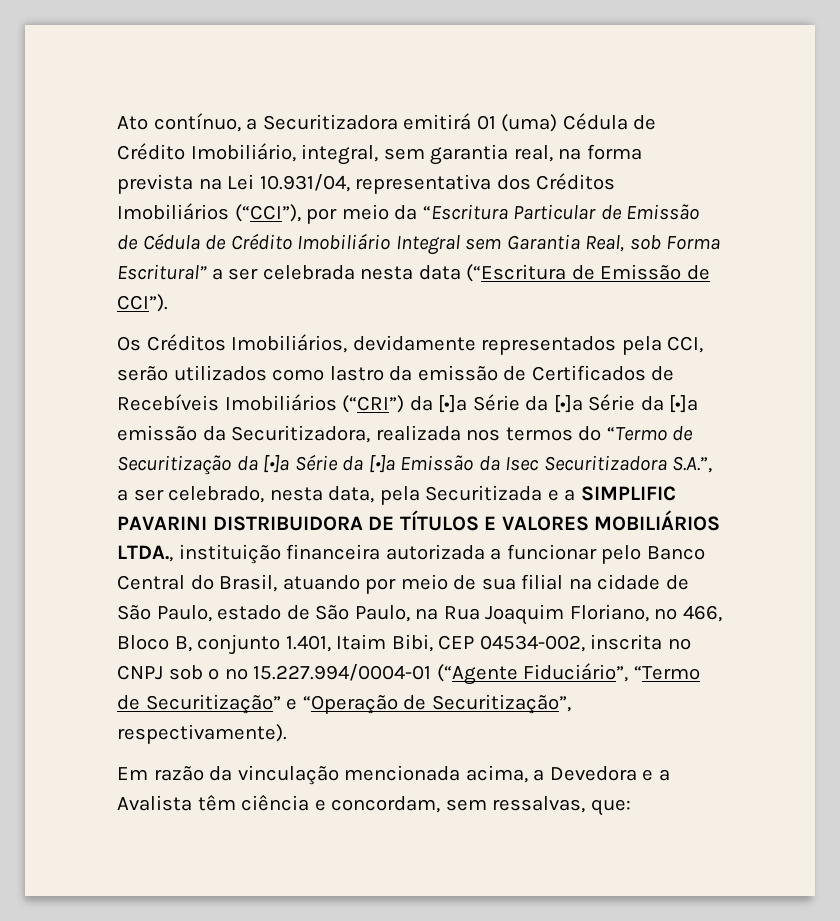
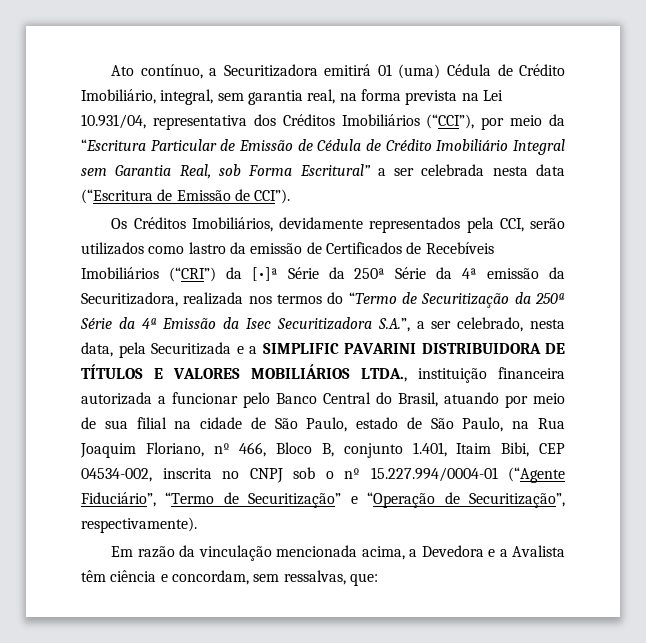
- Os Créditos Imobiliários, devidamente representados pela CCI, serão utilizados como lastro da emissão de Certificados de Recebíveis Imobiliários (“CRI”) da [•]ª Série da [•]ª Série da [•]ª emissão da Securitizadora, realizada nos termos do “Termo de Securitização da [•]ª Série da [•]ª Emissão da Isec Securitizadora S.A.”, a ser celebrado, nesta data, pela Securitizada e a SIMPLIFIC PAVARINI DISTRIBUIDORA DE TÍTULOS E VALORES MOBILIÁRIOS LTDA., instituição financeira autorizada a funcionar pelo Banco Central do Brasil, atuando por meio de sua filial na cidade de São Paulo, estado de São Paulo, na Rua Joaquim Floriano, nº 466, Bloco B, conjunto 1.401, Itaim Bibi, CEP 04534-002, inscrita no CNPJ sob o nº 15.227.994/0004-01 (“Agente Fiduciário”, “Termo de Securitização” e “Operação de Securitização”, respectivamente).
+ Os Créditos Imobiliários, devidamente representados pela CCI, serão utilizados como lastro da emissão de Certificados de Recebíveis Imobiliários (“CRI”) da [•]ª Série da 250ª Série da 4ª emissão da Securitizadora, realizada nos termos do “Termo de Securitização da 250ª Série da 4ª Emissão da Isec Securitizadora S.A.”, a ser celebrado, nesta data, pela Securitizada e a SIMPLIFIC PAVARINI DISTRIBUIDORA DE TÍTULOS E VALORES MOBILIÁRIOS LTDA., instituição financeira autorizada a funcionar pelo Banco Central do Brasil, atuando por meio de sua filial na cidade de São Paulo, estado de São Paulo, na Rua Joaquim Floriano, nº 466, Bloco B, conjunto 1.401, Itaim Bibi, CEP 04534-002, inscrita no CNPJ sob o nº 15.227.994/0004-01 (“Agente Fiduciário”, “Termo de Securitização” e “Operação de Securitização”, respectivamente).

